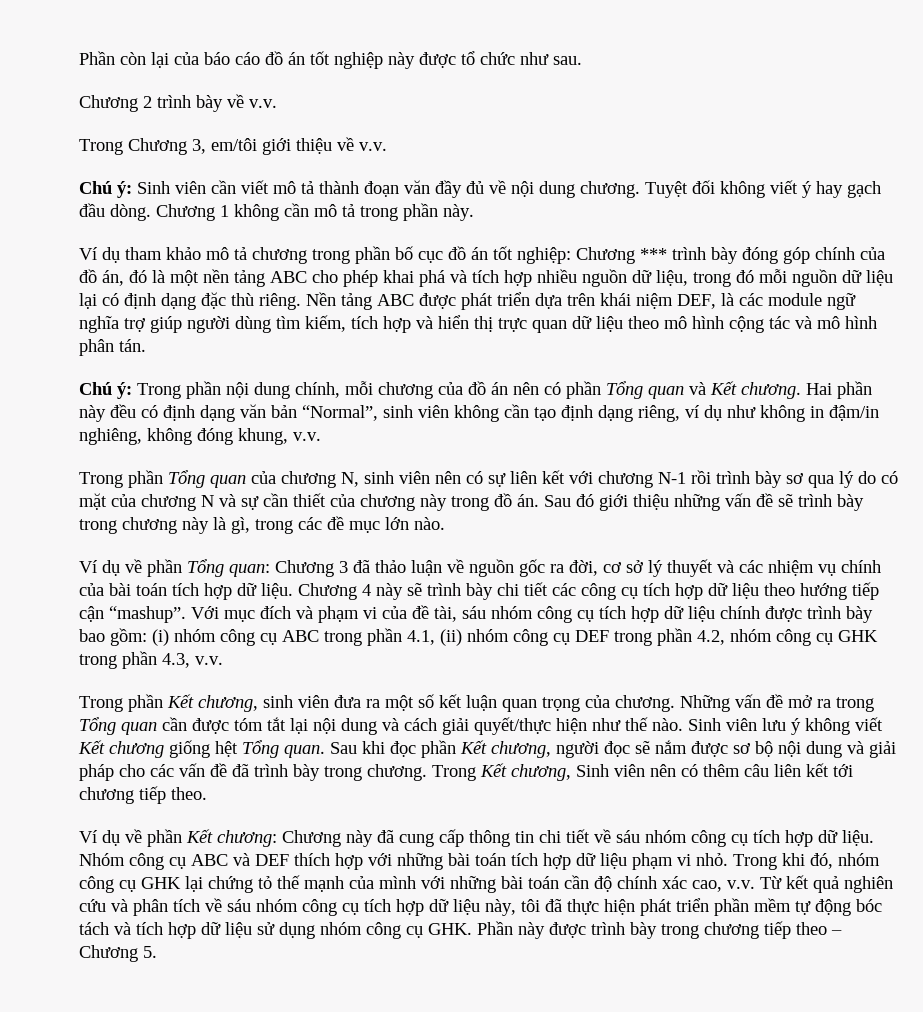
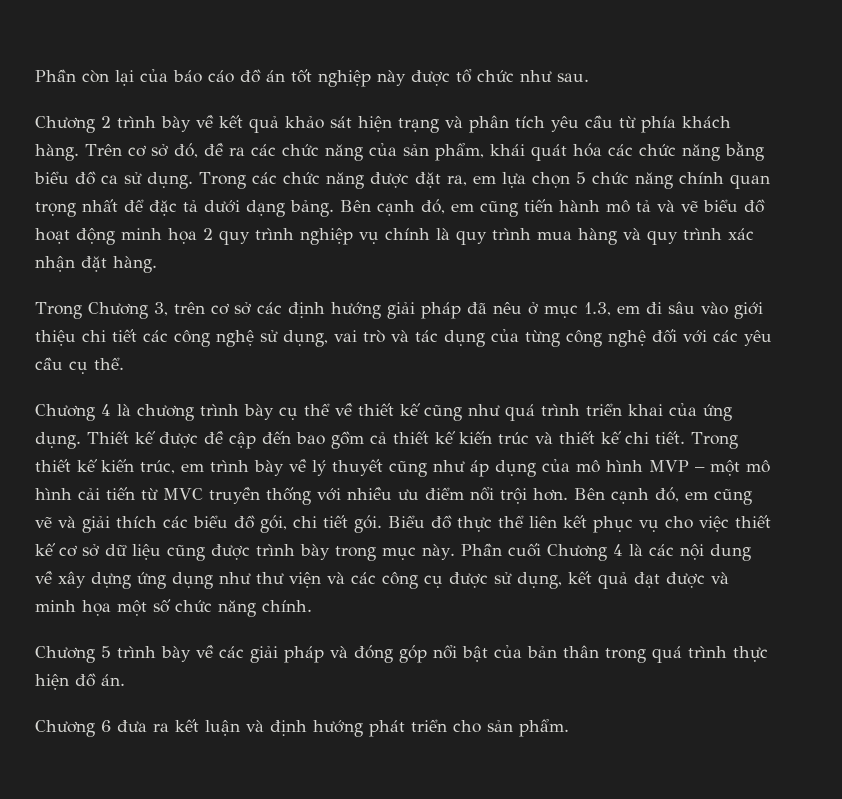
- Chương 2 trình bày về v.v.
- Trong Chương 3, em/tôi giới thiệu về v.v.
- Chú ý: Sinh viên cần viết mô tả thành đoạn văn đầy đủ về nội dung chương. Tuyệt đối không viết ý hay gạch đầu dòng. Chương 1 không cần mô tả trong phần này.
- Ví dụ tham khảo mô tả chương trong phần bố cục đồ án tốt nghiệp: Chương *** trình bày đóng góp chính của đồ án, đó là một nền tảng ABC cho phép khai phá và tích hợp nhiều nguồn dữ liệu, trong đó mỗi nguồn dữ liệu lại có định dạng đặc thù riêng. Nền tảng ABC được phát triển dựa trên khái niệm DEF, là các module ngữ nghĩa trợ giúp người dùng tìm kiếm, tích hợp và hiển thị trực quan dữ liệu theo mô hình cộng tác và mô hình phân tán.
- Chú ý: Trong phần nội dung chính, mỗi chương của đồ án nên có phần Tổng quan và Kết chương. Hai phần này đều có định dạng văn bản “Normal”, sinh viên không cần tạo định dạng riêng, ví dụ như không in đậm/in nghiêng, không đóng khung, v.v.
- Trong phần Tổng quan của chương N, sinh viên nên có sự liên kết với chương N-1 rồi trình bày sơ qua lý do có mặt của chương N và sự cần thiết của chương này trong đồ án. Sau đó giới thiệu những vấn đề sẽ trình bày trong chương này là gì, trong các đề mục lớn nào.
- Ví dụ về phần Tổng quan: Chương 3 đã thảo luận về nguồn gốc ra đời, cơ sở lý thuyết và các nhiệm vụ chính của bài toán tích hợp dữ liệu. Chương 4 này sẽ trình bày chi tiết các công cụ tích hợp dữ liệu theo hướng tiếp cận “mashup”. Với mục đích và phạm vi của đề tài, sáu nhóm công cụ tích hợp dữ liệu chính được trình bày bao gồm: (i) nhóm công cụ ABC trong phần 4.1, (ii) nhóm công cụ DEF trong phần 4.2, nhóm công cụ GHK trong phần 4.3, v.v.
- Trong phần Kết chương, sinh viên đưa ra một số kết luận quan trọng của chương. Những vấn đề mở ra trong Tổng quan cần được tóm tắt lại nội dung và cách giải quyết/thực hiện như thế nào. Sinh viên lưu ý không viết Kết chương giống hệt Tổng quan. Sau khi đọc phần Kết chương, người đọc sẽ nắm được sơ bộ nội dung và giải pháp cho các vấn đề đã trình bày trong chương. Trong Kết chương, Sinh viên nên có thêm câu liên kết tới chương tiếp theo.
- Ví dụ về phần Kết chương: Chương này đã cung cấp thông tin chi tiết về sáu nhóm công cụ tích hợp dữ liệu. Nhóm công cụ ABC và DEF thích hợp với những bài toán tích hợp dữ liệu phạm vi nhỏ. Trong khi đó, nhóm công cụ GHK lại chứng tỏ thế mạnh của mình với những bài toán cần độ chính xác cao, v.v. Từ kết quả nghiên cứu và phân tích về sáu nhóm công cụ tích hợp dữ liệu này, tôi đã thực hiện phát triển phần mềm tự động bóc tách và tích hợp dữ liệu sử dụng nhóm công cụ GHK. Phần này được trình bày trong chương tiếp theo – Chương 5.
+ Chương 2 trình bày về kết quả khảo sát hiện trạng và phân tích yêu cầu từ phía khách hàng. Trên cơ sở đó, đề ra các chức năng của sản phẩm, khái quát hóa các chức năng bằng biểu đồ ca sử dụng. Trong các chức năng được đặt ra, em lựa chọn 5 chức năng chính quan trọng nhất để đặc tả dưới dạng bảng. Bên cạnh đó, em cũng tiến hành mô tả và vẽ biểu đồ hoạt động minh họa 2 quy trình nghiệp vụ chính là quy trình mua hàng và quy trình xác nhận đặt hàng.
+ Trong Chương 3, trên cơ sở các định hướng giải pháp đã nêu ở mục 1.3, em đi sâu vào giới thiệu chi tiết các công nghệ sử dụng, vai trò và tác dụng của từng công nghệ đối với các yêu cầu cụ thể.
+ Chương 4 là chương trình bày cụ thể về thiết kế cũng như quá trình triển khai của ứng dụng. Thiết kế được đề cập đến bao gồm cả thiết kế kiến trúc và thiết kế chi tiết. Trong thiết kế kiến trúc, em trình bày về lý thuyết cũng như áp dụng của mô hình MVP – một mô hình cải tiến từ MVC truyền thống với nhiều ưu điểm nổi trội hơn. Bên cạnh đó, em cũng vẽ và giải thích các biểu đồ gói, chi tiết gói. Biểu đồ thực thể liên kết phục vụ cho việc thiết kế cơ sở dữ liệu cũng được trình bày trong mục này. Phần cuối Chương 4 là các nội dung về xây dựng ứng dụng như thư viện và các công cụ được sử dụng, kết quả đạt được và minh họa một số chức năng chính.
+ Chương 5 trình bày về các giải pháp và đóng góp nổi bật của bản thân trong quá trình thực hiện đồ án.
+ Chương 6 đưa ra kết luận và định hướng phát triển cho sản phẩm.

